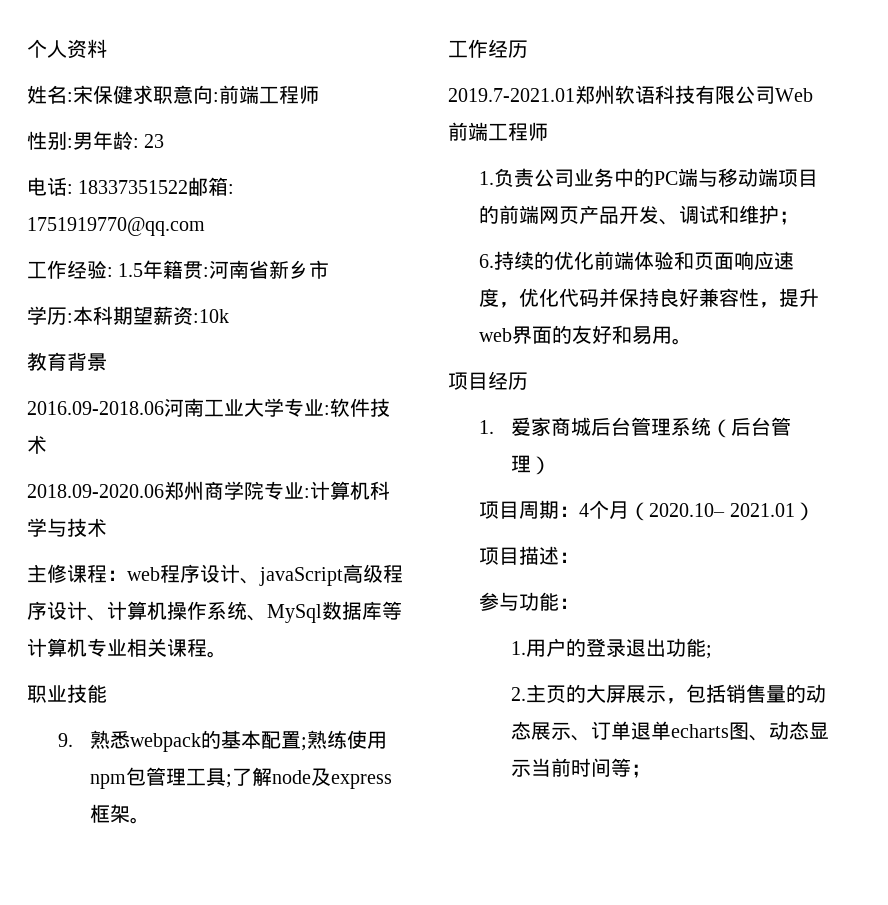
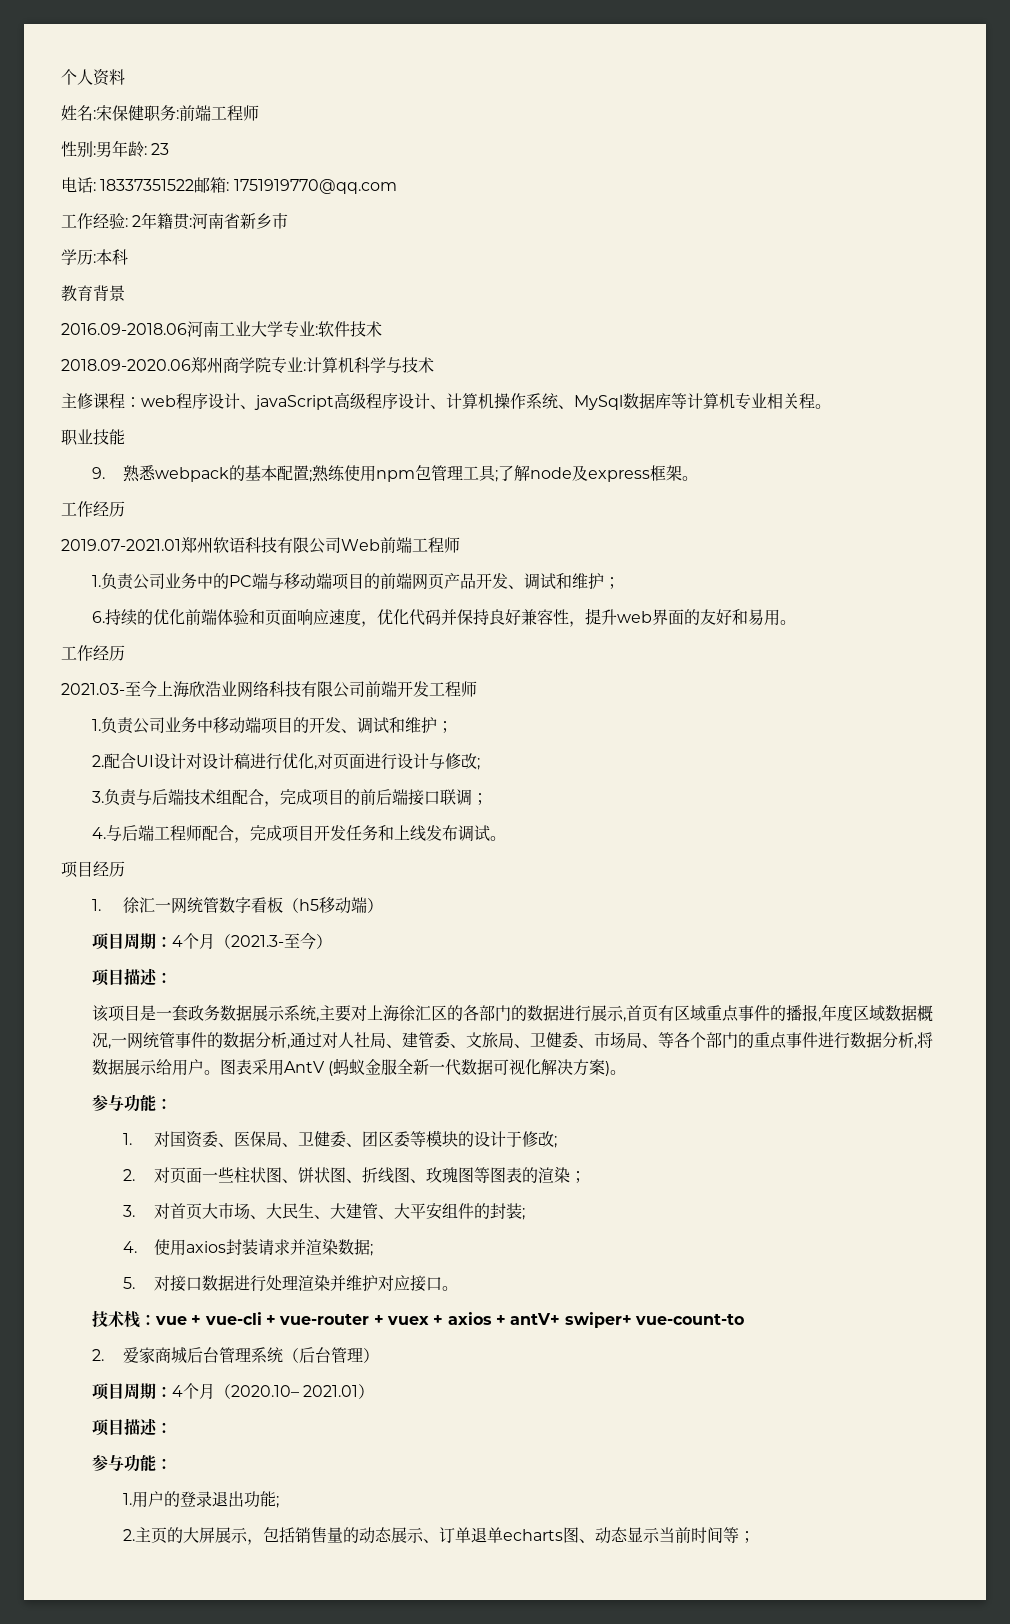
- 姓名:宋保健求职意向:前端工程师
+ 姓名:宋保健职务:前端工程师
- 工作经验: 1.5年籍贯:河南省新乡市
+ 工作经验: 2年籍贯:河南省新乡市
- 学历:本科期望薪资:10k
+ 学历:本科
- 主修课程：web程序设计、javaScript高级程序设计、计算机操作系统、MySql数据库等计算机专业相关课程。
+ 主修课程：web程序设计、javaScript高级程序设计、计算机操作系统、MySql数据库等计算机专业相关程。
- 2019.7-2021.01郑州软语科技有限公司Web前端工程师
+ 2019.07-2021.01郑州软语科技有限公司Web前端工程师
  6.持续的优化前端体验和页面响应速度，优化代码并保持良好兼容性，提升web界面的友好和易用。
+ 工作经历
+ 2021.03-至今上海欣浩业网络科技有限公司前端开发工程师
+ 1.负责公司业务中移动端项目的开发、调试和维护；
+ 2.配合UI设计对设计稿进行优化,对页面进行设计与修改;
+ 3.负责与后端技术组配合，完成项目的前后端接口联调；
+ 4.与后端工程师配合，完成项目开发任务和上线发布调试。
  项目经历
- 1.爱家商城后台管理系统（后台管理）
+ 1.徐汇一网统管数字看板（h5移动端）
+ 项目周期：4个月（2021.3-至今）
+ 项目描述：
+ 该项目是一套政务数据展示系统,主要对上海徐汇区的各部门的数据进行展示,首页有区域重点事件的播报,年度区域数据概况,一网统管事件的数据分析,通过对人社局、建管委、文旅局、卫健委、市场局、等各个部门的重点事件进行数据分析,将数据展示给用户。图表采用AntV (蚂蚁金服全新一代数据可视化解决方案)。
+ 参与功能：
+ 1.对国资委、医保局、卫健委、团区委等模块的设计于修改;
+ 2.对页面一些柱状图、饼状图、折线图、玫瑰图等图表的渲染；
+ 3.对首页大市场、大民生、大建管、大平安组件的封装;
+ 4.使用axios封装请求并渲染数据;
+ 5.对接口数据进行处理渲染并维护对应接口。
+ 技术栈：vue + vue-cli + vue-router + vuex + axios + antV+ swiper+ vue-count-to
+ 2.爱家商城后台管理系统（后台管理）

